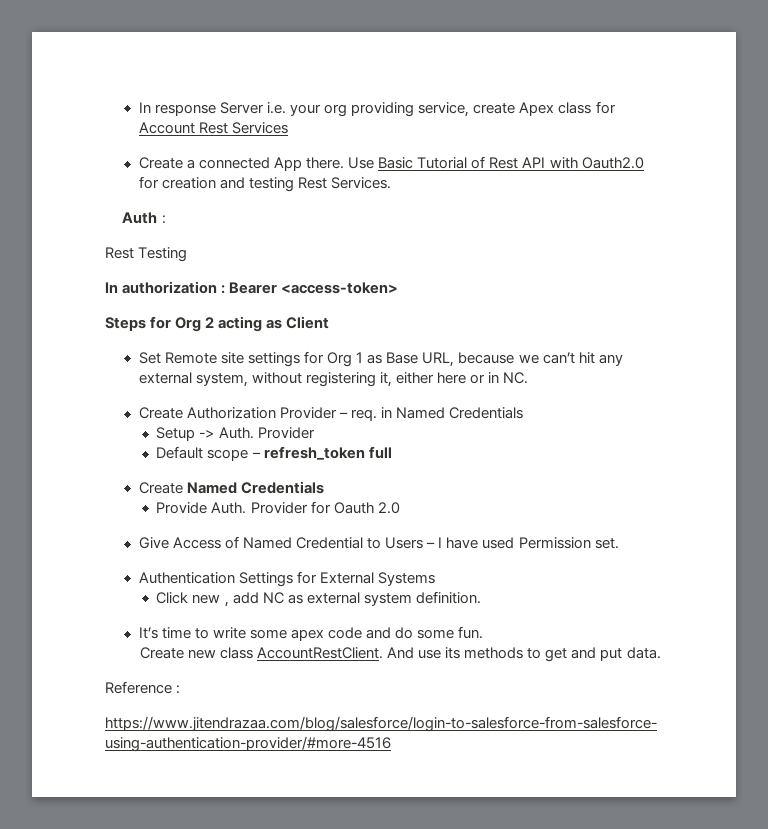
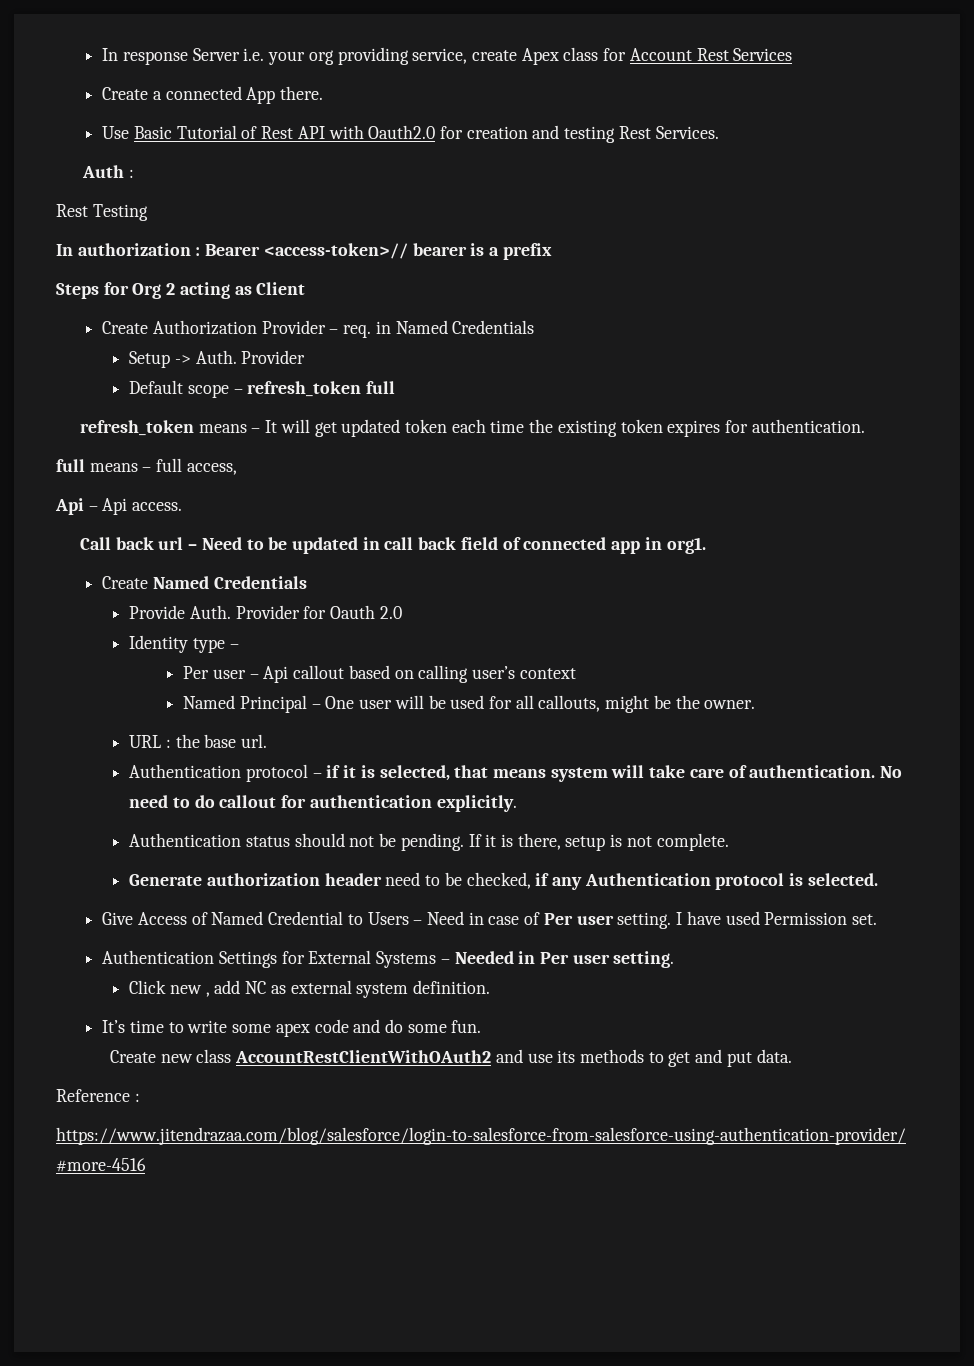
- Create a connected App there. Use Basic Tutorial of Rest API with Oauth2.0 for creation and testing Rest Services.
+ Create a connected App there.
+ Use Basic Tutorial of Rest API with Oauth2.0 for creation and testing Rest Services.
- In authorization : Bearer <access-token>
+ In authorization : Bearer <access-token>// bearer is a prefix
- Set Remote site settings for Org 1 as Base URL, because we can’t hit any external system, without registering it, either here or in NC.
+ refresh_token means – It will get updated token each time the existing token expires for authentication.
+ full means – full access,
+ Api – Api access.
+ Call back url – Need to be updated in call back field of connected app in org1.
+ Identity type –
+ Per user – Api callout based on calling user’s context
+ Named Principal – One user will be used for all callouts, might be the owner.
+ URL : the base url.
+ Authentication protocol – if it is selected, that means system will take care of authentication. No need to do callout for authentication explicitly.
+ Authentication status should not be pending. If it is there, setup is not complete.
+ Generate authorization header need to be checked, if any Authentication protocol is selected.
- Give Access of Named Credential to Users – I have used Permission set.
+ Give Access of Named Credential to Users – Need in case of Per user setting. I have used Permission set.
- Authentication Settings for External Systems
+ Authentication Settings for External Systems – Needed in Per user setting.
- Create new class AccountRestClient. And use its methods to get and put data.
+ Create new class AccountRestClientWithOAuth2 and use its methods to get and put data.

